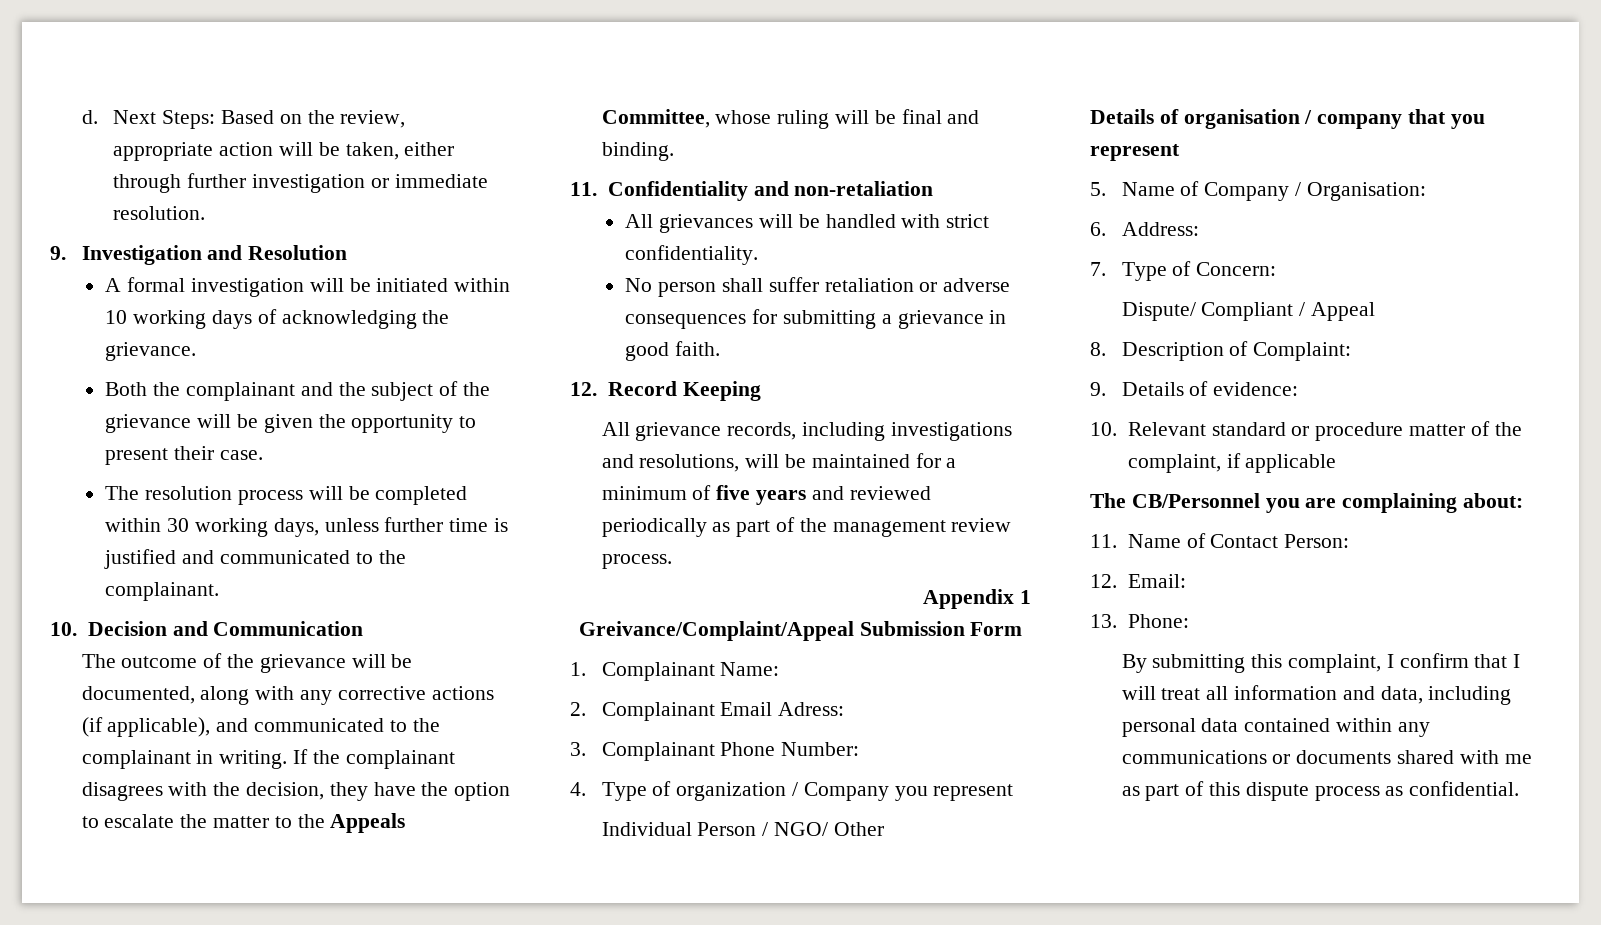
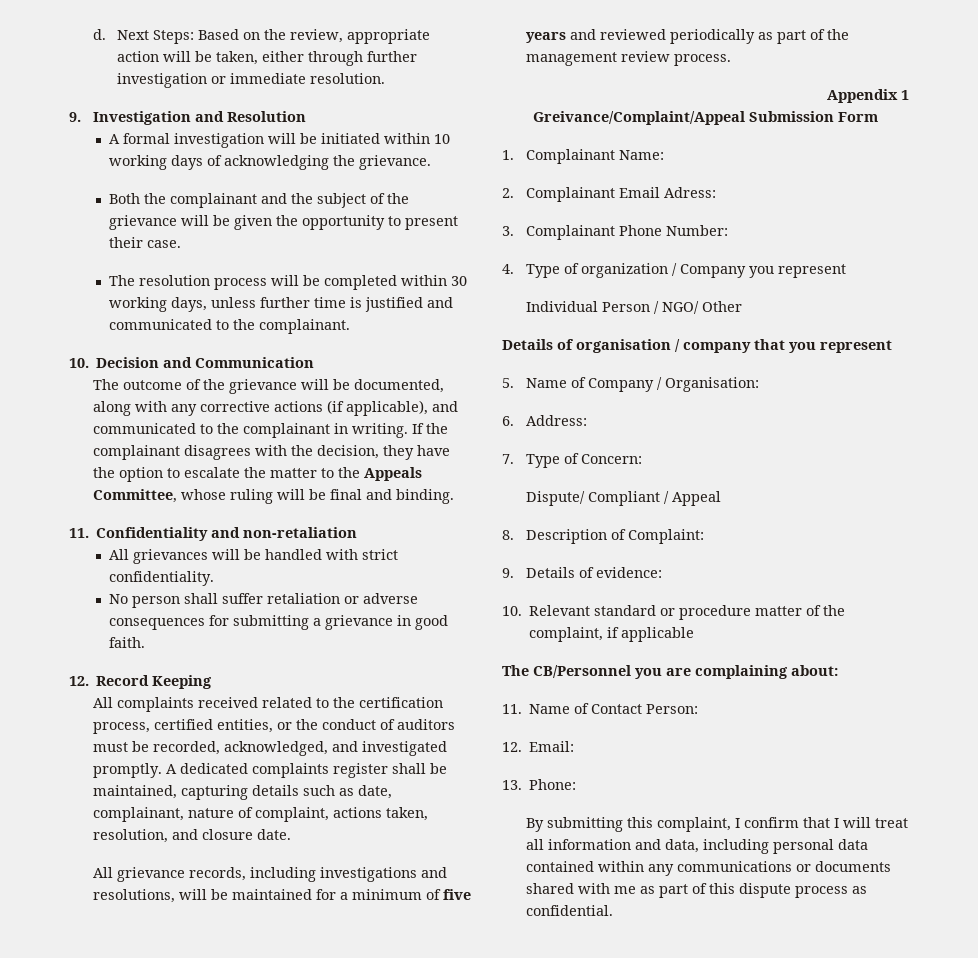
+ All complaints received related to the certification process, certified entities, or the conduct of auditors must be recorded, acknowledged, and investigated promptly. A dedicated complaints register shall be maintained, capturing details such as date, complainant, nature of complaint, actions taken, resolution, and closure date.

